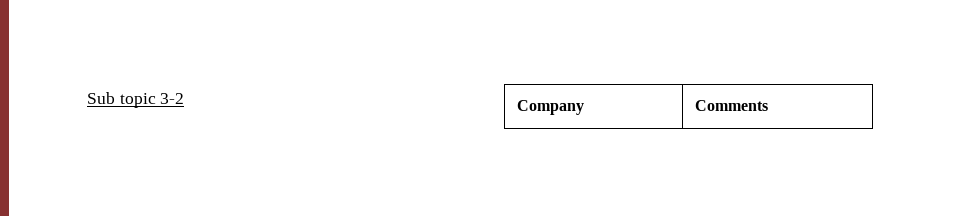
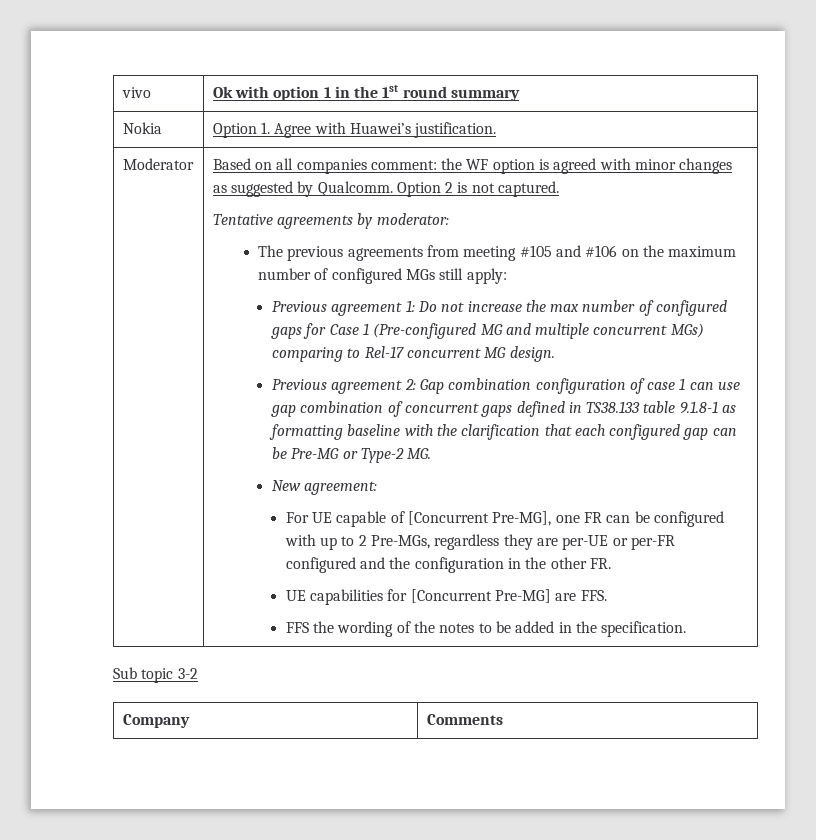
+ vivo | Ok with option 1 in the 1st round summary
+ Nokia | Option 1. Agree with Huawei’s justification.
+ Moderator | Based on all companies comment: the WF option is agreed with minor changes as suggested by Qualcomm. Option 2 is not captured.
+ Tentative agreements by moderator:
+ The previous agreements from meeting #105 and #106 on the maximum number of configured MGs still apply:
+ Previous agreement 1: Do not increase the max number of configured gaps for Case 1 (Pre-configured MG and multiple concurrent MGs) comparing to Rel-17 concurrent MG design.
+ Previous agreement 2: Gap combination configuration of case 1 can use gap combination of concurrent gaps defined in TS38.133 table 9.1.8-1 as formatting baseline with the clarification that each configured gap can be Pre-MG or Type-2 MG.
+ New agreement:
+ For UE capable of [Concurrent Pre-MG], one FR can be configured with up to 2 Pre-MGs, regardless they are per-UE or per-FR configured and the configuration in the other FR.
+ UE capabilities for [Concurrent Pre-MG] are FFS.
+ FFS the wording of the notes to be added in the specification.

